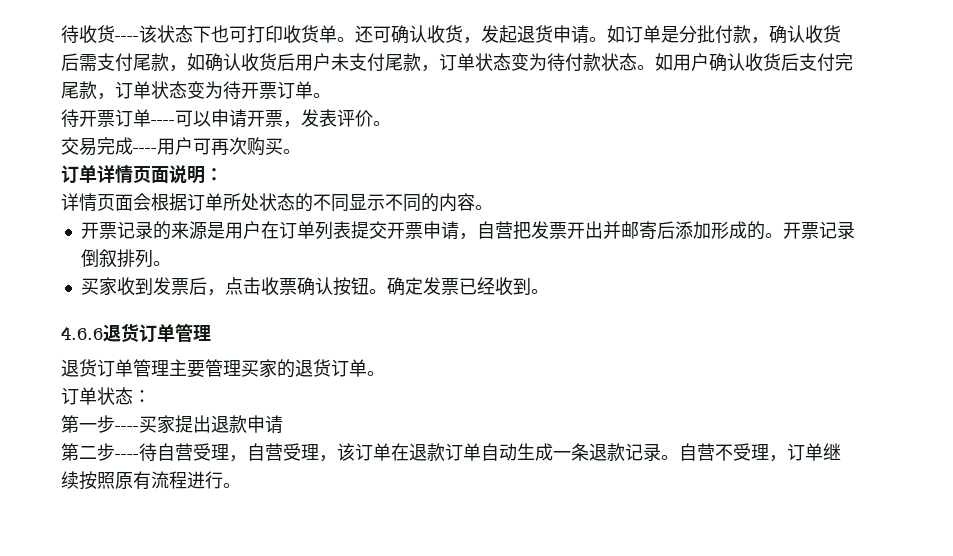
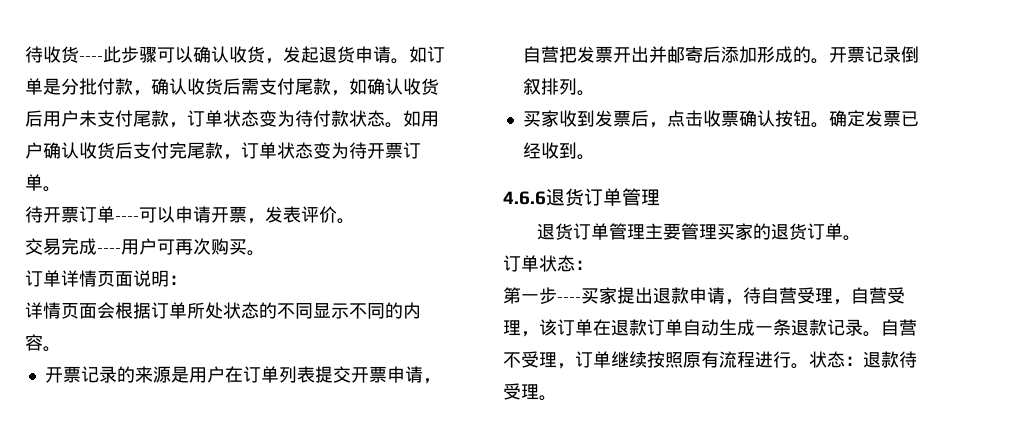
- 待收货----该状态下也可打印收货单。还可确认收货，发起退货申请。
+ 待收货----此步骤可以确认收货，发起退货申请。
- 第一步----买家提出退款申请
- 第二步----待自营受理，自营受理，该订单在退款订单自动生成一条退款记录。
+ 第一步----买家提出退款申请，待自营受理，自营受理，该订单在退款订单自动生成一条退款记录。
+ 状态：退款待受理。

